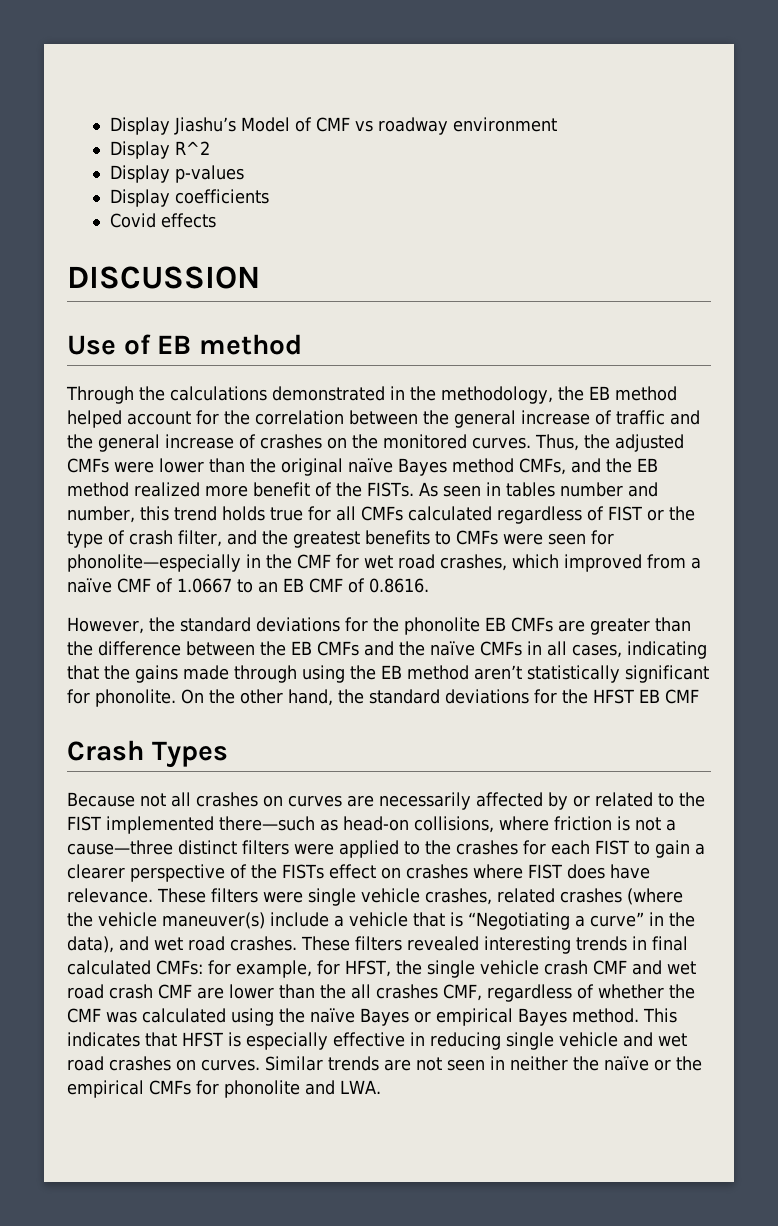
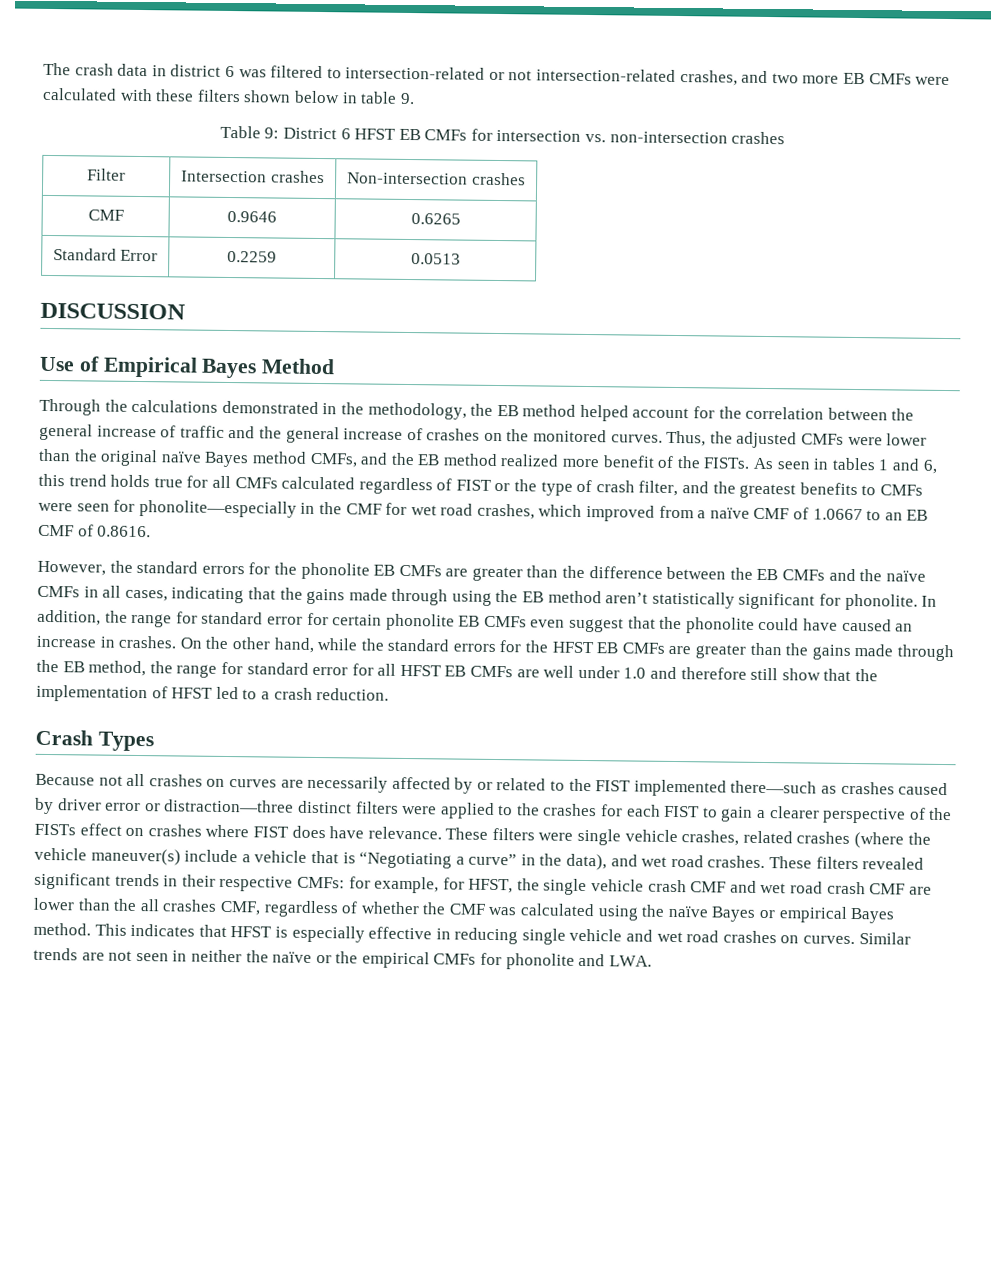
- Display Jiashu’s Model of CMF vs roadway environment
- Display R^2
- Display p-values
- Display coefficients
- Covid effects
+ The crash data in district 6 was filtered to intersection-related or not intersection-related crashes, and two more EB CMFs were calculated with these filters shown below in table 9.
+ Table 9: District 6 HFST EB CMFs for intersection vs. non-intersection crashes
+ Filter | Intersection crashes | Non-intersection crashes
+ CMF | 0.9646 | 0.6265
+ Standard Error | 0.2259 | 0.0513
- Use of EB method
+ Use of Empirical Bayes Method
- As seen in tables number and number, this trend holds true for all CMFs calculated regardless of FIST or the type of crash filter, and the greatest benefits to CMFs were seen for phonolite—especially in the CMF for wet road crashes, which improved from a naïve CMF of 1.0667 to an EB CMF of 0.8616.
+ As seen in tables 1 and 6, this trend holds true for all CMFs calculated regardless of FIST or the type of crash filter, and the greatest benefits to CMFs were seen for phonolite—especially in the CMF for wet road crashes, which improved from a naïve CMF of 1.0667 to an EB CMF of 0.8616.
- However, the standard deviations for the phonolite EB CMFs are greater than the difference between the EB CMFs and the naïve CMFs in all cases, indicating that the gains made through using the EB method aren’t statistically significant for phonolite.
+ However, the standard errors for the phonolite EB CMFs are greater than the difference between the EB CMFs and the naïve CMFs in all cases, indicating that the gains made through using the EB method aren’t statistically significant for phonolite.
+ In addition, the range for standard error for certain phonolite EB CMFs even suggest that the phonolite could have caused an increase in crashes.
- On the other hand, the standard deviations for the HFST EB CMF
+ On the other hand, while the standard errors for the HFST EB CMFs are greater than the gains made through the EB method, the range for standard error for all HFST EB CMFs are well under 1.0 and therefore still show that the implementation of HFST led to a crash reduction.
- Because not all crashes on curves are necessarily affected by or related to the FIST implemented there—such as head-on collisions, where friction is not a cause—three distinct filters were applied to the crashes for each FIST to gain a clearer perspective of the FISTs effect on crashes where FIST does have relevance.
+ Because not all crashes on curves are necessarily affected by or related to the FIST implemented there—such as crashes caused by driver error or distraction—three distinct filters were applied to the crashes for each FIST to gain a clearer perspective of the FISTs effect on crashes where FIST does have relevance.
- These filters revealed interesting trends in final calculated CMFs: for example, for HFST, the single vehicle crash CMF and wet road crash CMF are lower than the all crashes CMF, regardless of whether the CMF was calculated using the naïve Bayes or empirical Bayes method.
+ These filters revealed significant trends in their respective CMFs: for example, for HFST, the single vehicle crash CMF and wet road crash CMF are lower than the all crashes CMF, regardless of whether the CMF was calculated using the naïve Bayes or empirical Bayes method.

